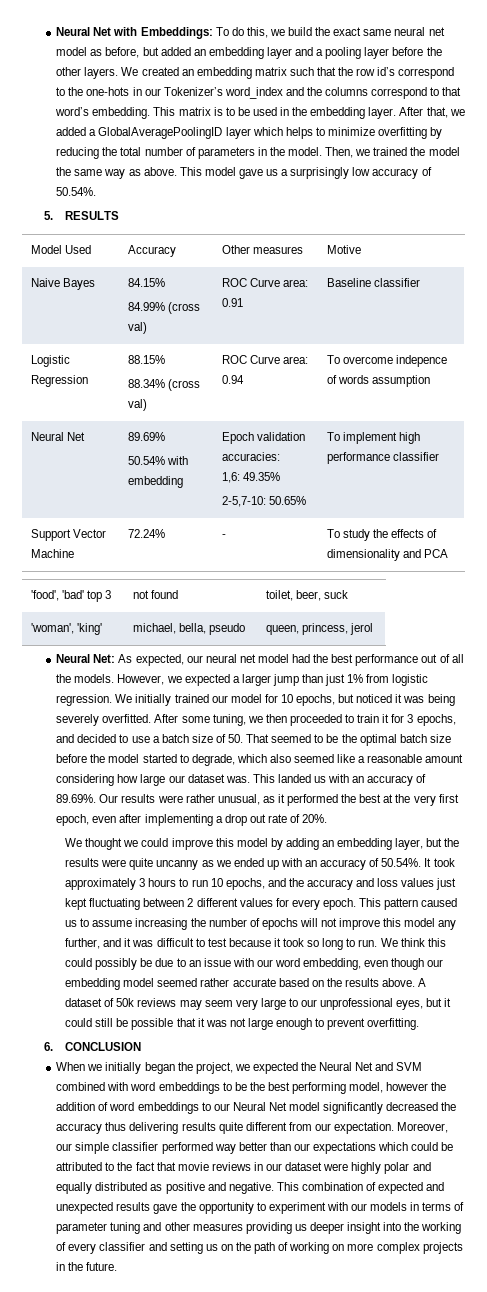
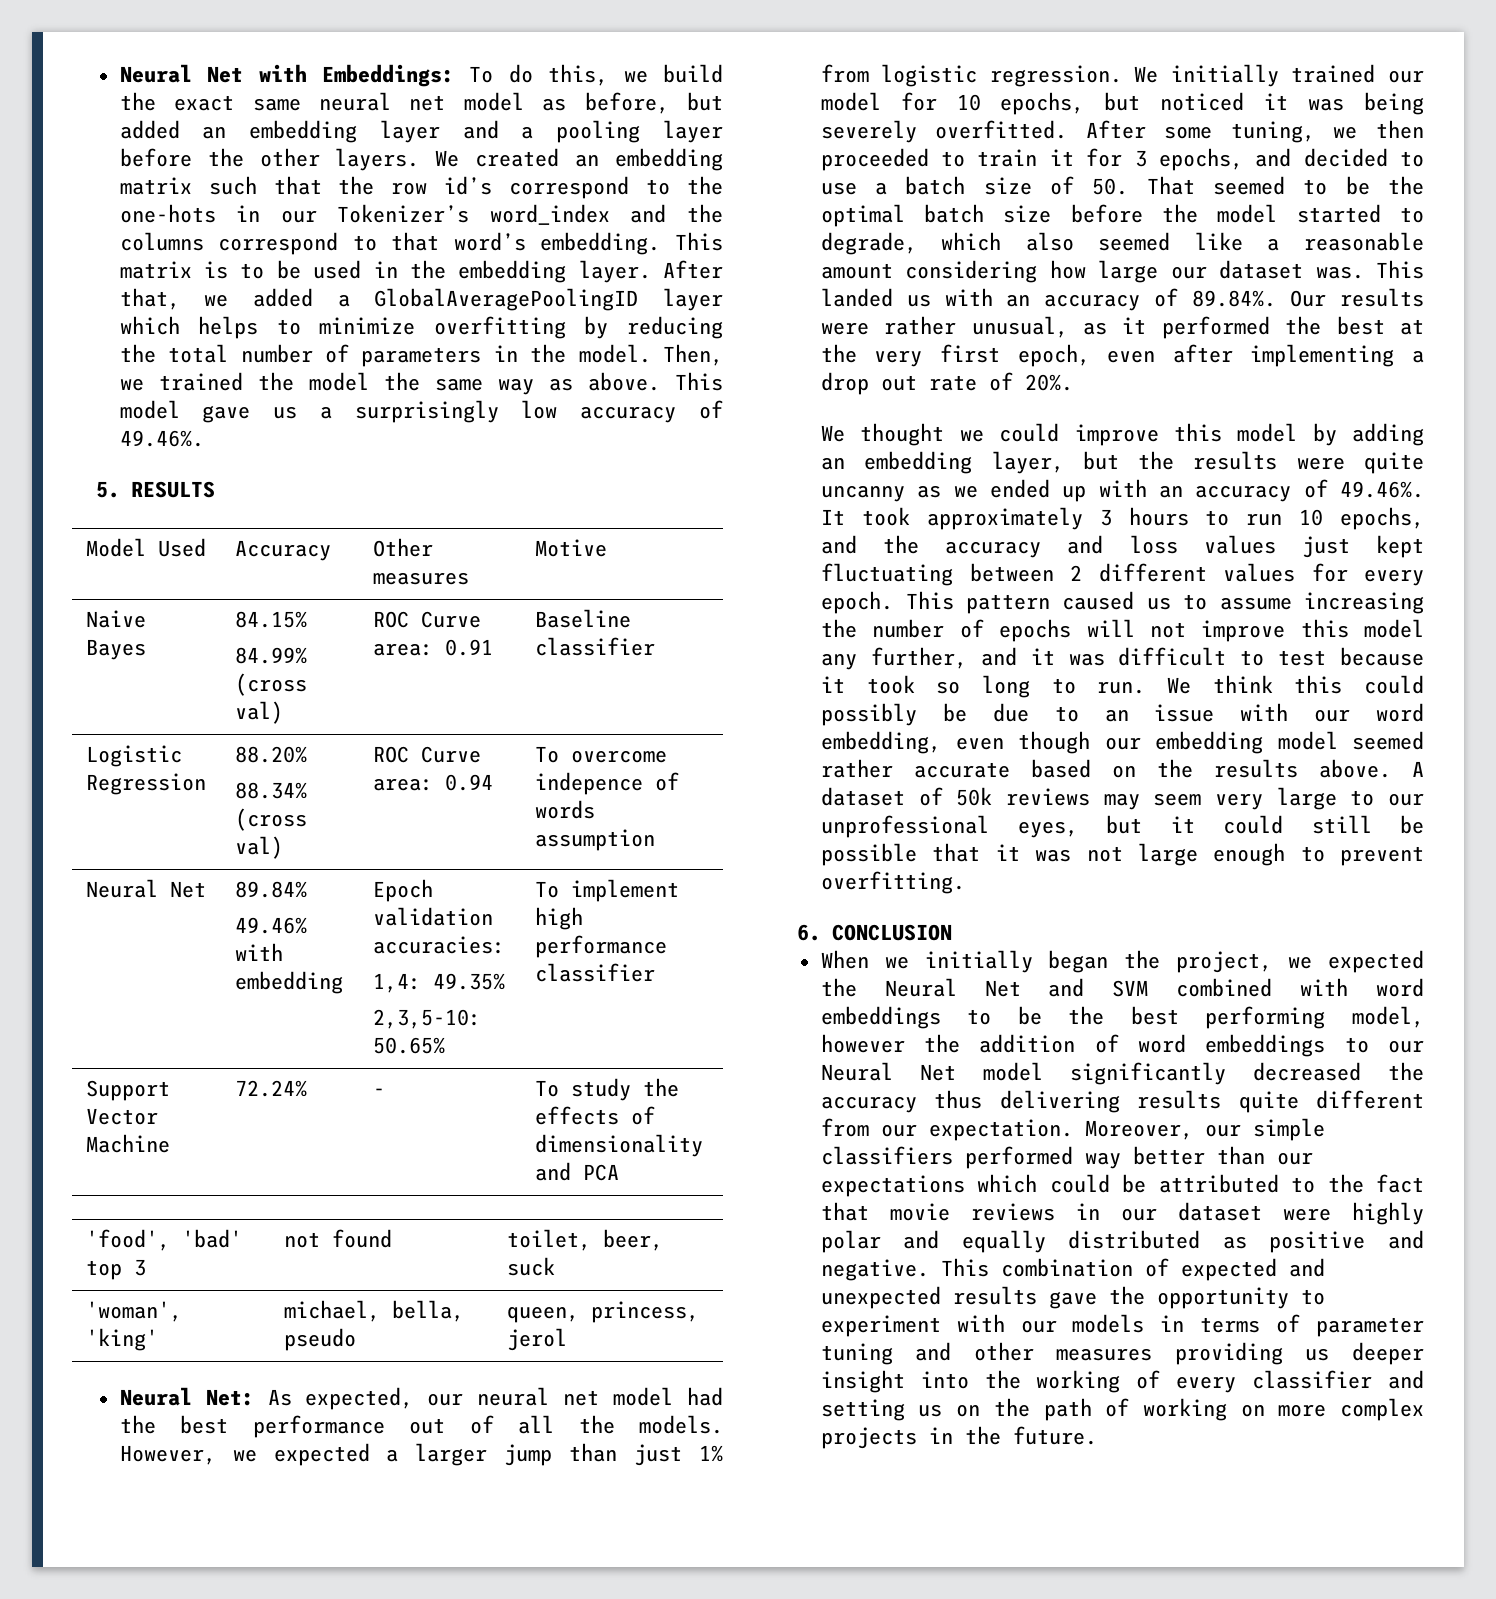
- This model gave us a surprisingly low accuracy of 50.54%.
+ This model gave us a surprisingly low accuracy of 49.46%.
- Logistic Regression | 88.15%
+ Logistic Regression | 88.20%
- Neural Net | 89.69%
- 50.54% with embedding | Epoch validation accuracies:
- 1,6: 49.35%
- 2-5,7-10: 50.65% | To implement high performance classifier
+ Neural Net | 89.84%
+ 49.46% with embedding | Epoch validation accuracies:
+ 1,4: 49.35%
+ 2,3,5-10: 50.65% | To implement high performance classifier
- This landed us with an accuracy of 89.69%. Our results were rather unusual, as it performed the best at the very first epoch, even after implementing a drop out rate of 20%.
+ This landed us with an accuracy of 89.84%. Our results were rather unusual, as it performed the best at the very first epoch, even after implementing a drop out rate of 20%.
- We thought we could improve this model by adding an embedding layer, but the results were quite uncanny as we ended up with an accuracy of 50.54%. It took approximately 3 hours to run 10 epochs, and the accuracy and loss values just kept fluctuating between 2 different values for every epoch.
+ We thought we could improve this model by adding an embedding layer, but the results were quite uncanny as we ended up with an accuracy of 49.46%. It took approximately 3 hours to run 10 epochs, and the accuracy and loss values just kept fluctuating between 2 different values for every epoch.
- Moreover, our simple classifier performed way better than our expectations which could be attributed to the fact that movie reviews in our dataset were highly polar and equally distributed as positive and negative.
+ Moreover, our simple classifiers performed way better than our expectations which could be attributed to the fact that movie reviews in our dataset were highly polar and equally distributed as positive and negative.

